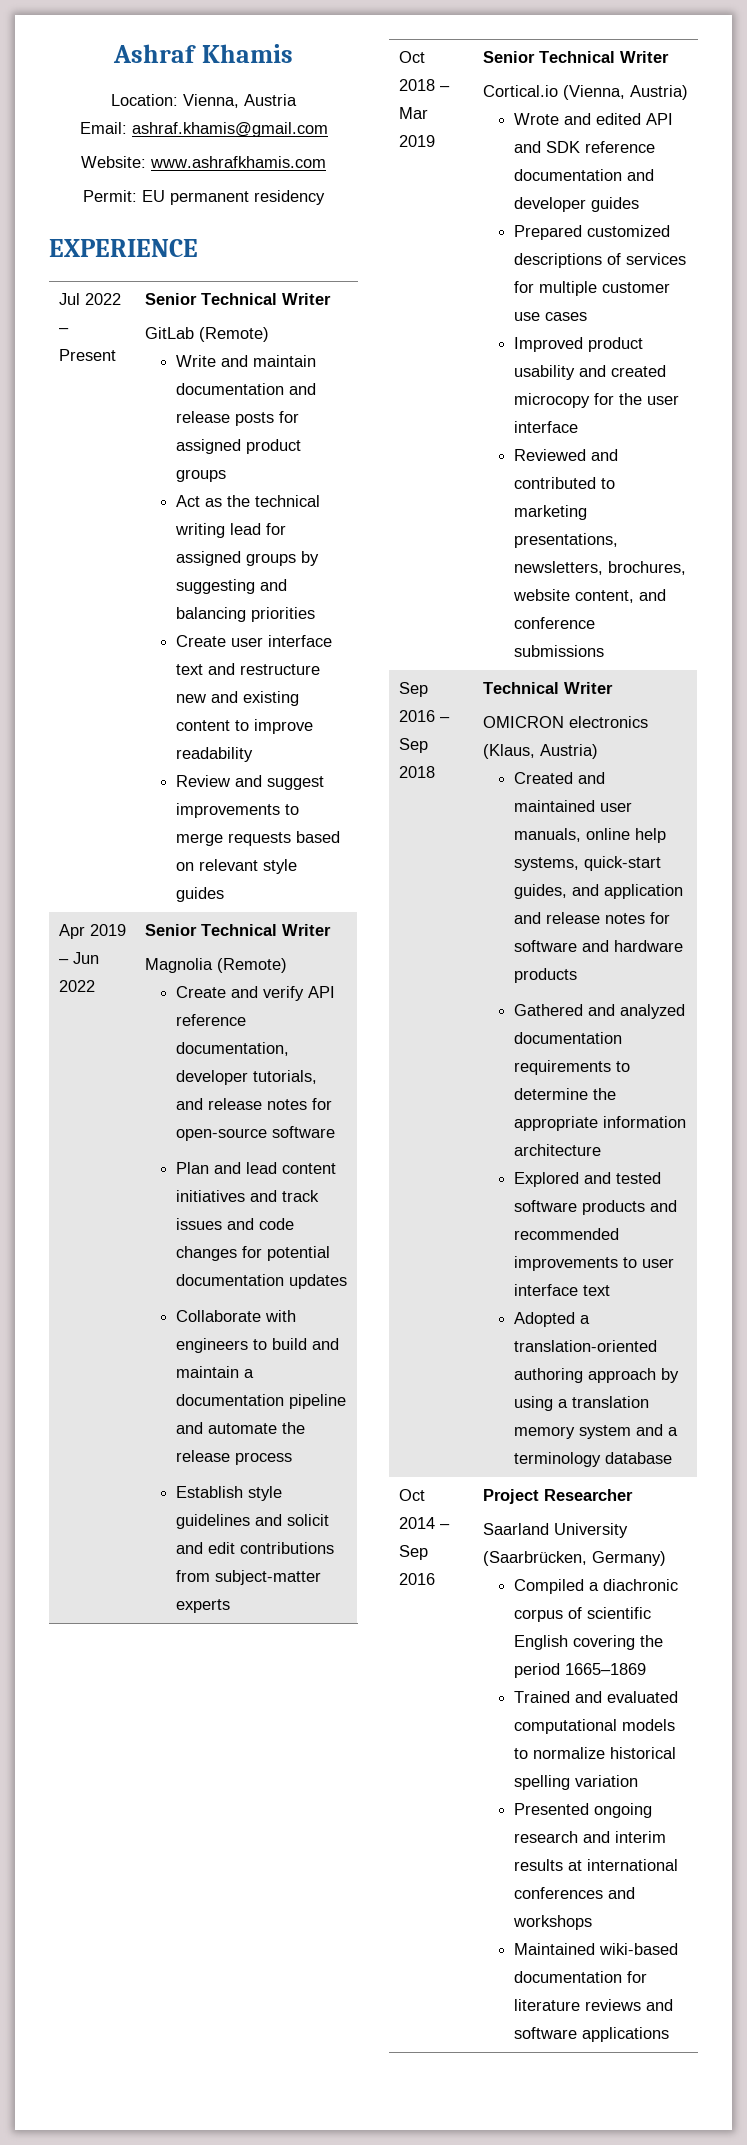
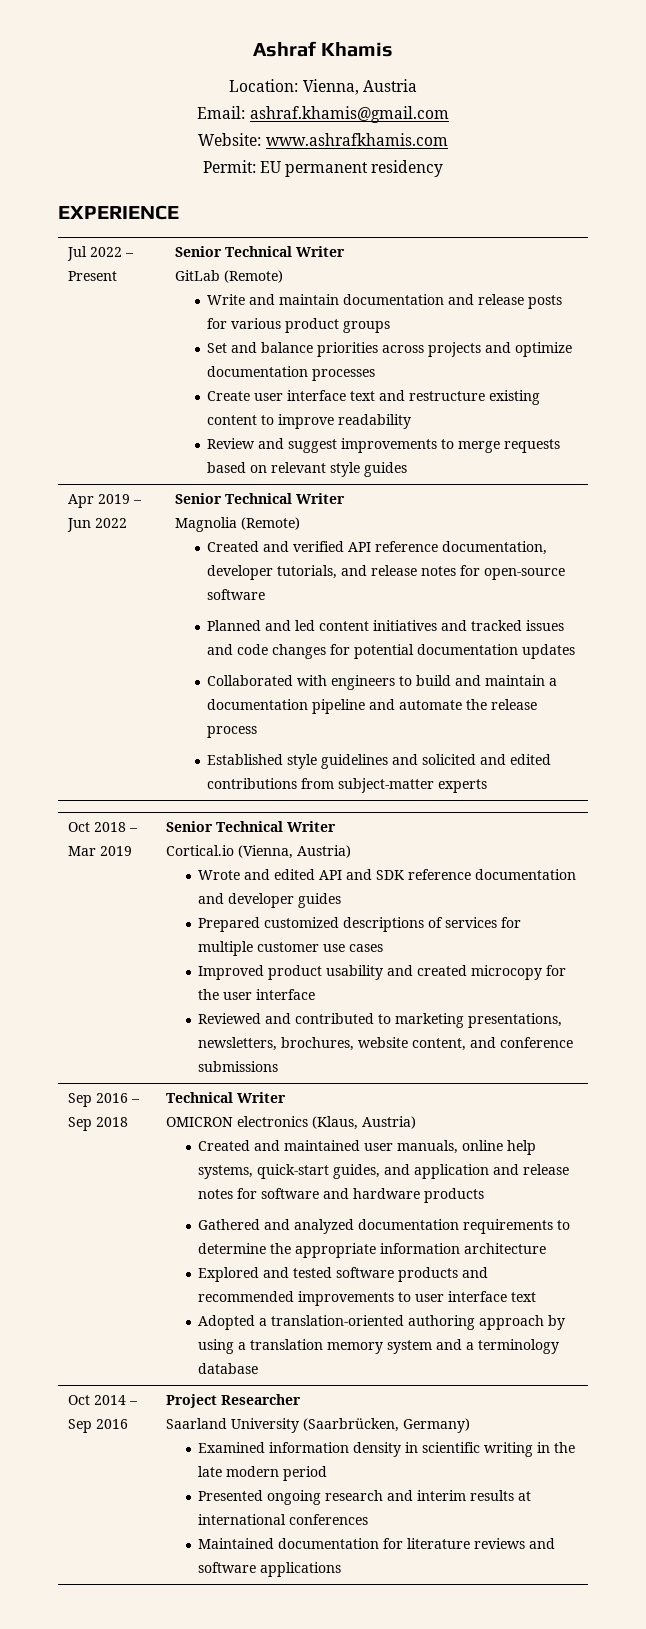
- Write and maintain documentation and release posts for assigned product groups
+ Write and maintain documentation and release posts for various product groups
- Act as the technical writing lead for assigned groups by suggesting and balancing priorities
+ Set and balance priorities across projects and optimize documentation processes
- Create user interface text and restructure new and existing content to improve readability
+ Create user interface text and restructure existing content to improve readability
- Create and verify API reference documentation, developer tutorials, and release notes for open-source software
+ Created and verified API reference documentation, developer tutorials, and release notes for open-source software
- Plan and lead content initiatives and track issues and code changes for potential documentation updates
+ Planned and led content initiatives and tracked issues and code changes for potential documentation updates
- Collaborate with engineers to build and maintain a documentation pipeline and automate the release process
+ Collaborated with engineers to build and maintain a documentation pipeline and automate the release process
- Establish style guidelines and solicit and edit contributions from subject-matter experts
+ Established style guidelines and solicited and edited contributions from subject-matter experts
- Compiled a diachronic corpus of scientific English covering the period 1665–1869
- Trained and evaluated computational models to normalize historical spelling variation
+ Examined information density in scientific writing in the late modern period
- Presented ongoing research and interim results at international conferences and workshops
+ Presented ongoing research and interim results at international conferences
- Maintained wiki-based documentation for literature reviews and software applications
+ Maintained documentation for literature reviews and software applications

